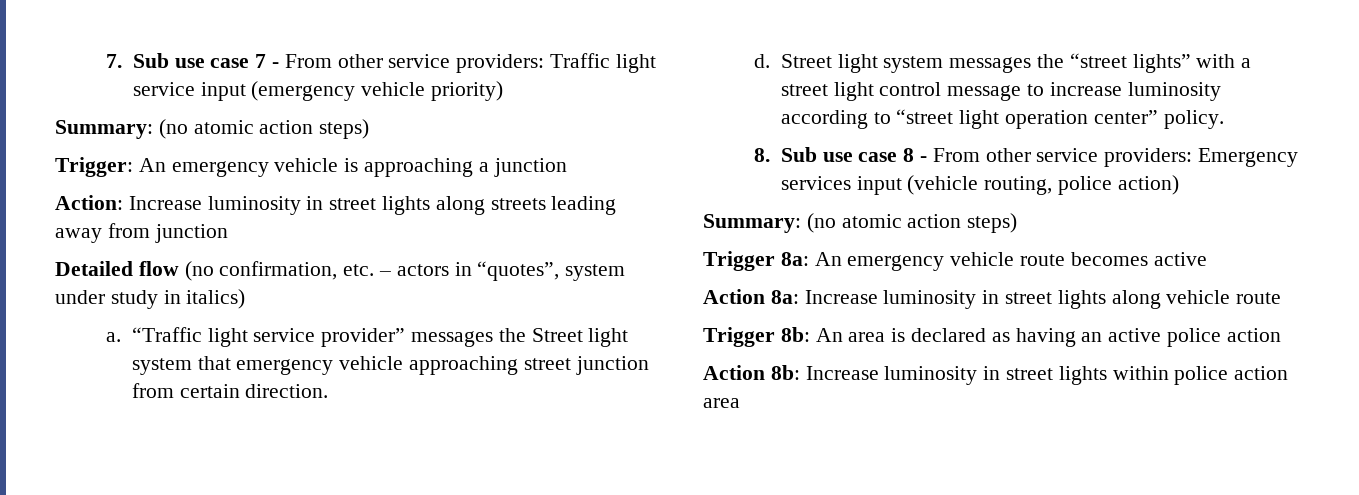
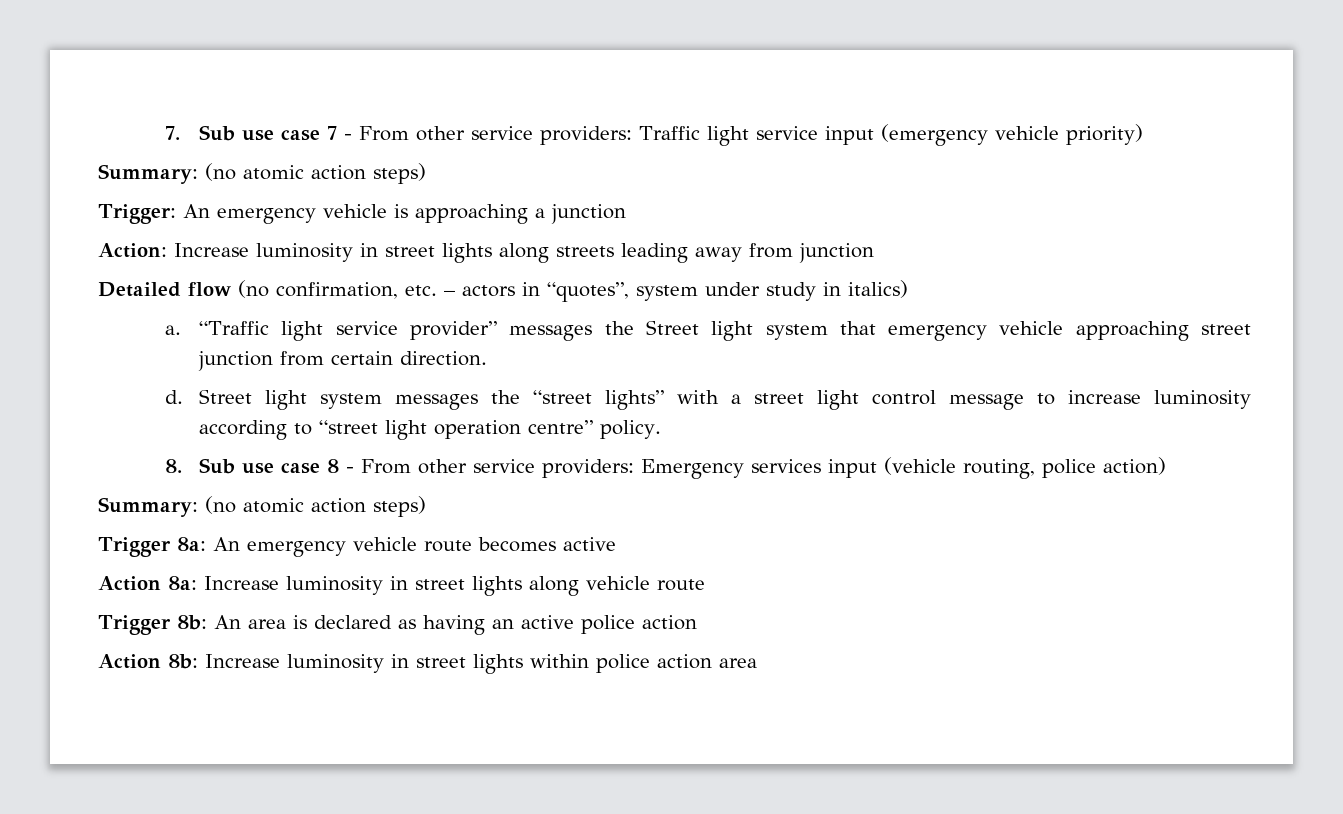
- Street light system messages the “street lights” with a street light control message to increase luminosity according to “street light operation center” policy.
+ Street light system messages the “street lights” with a street light control message to increase luminosity according to “street light operation centre” policy.

